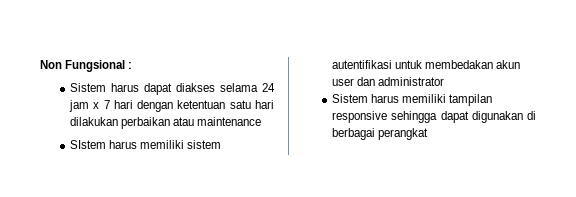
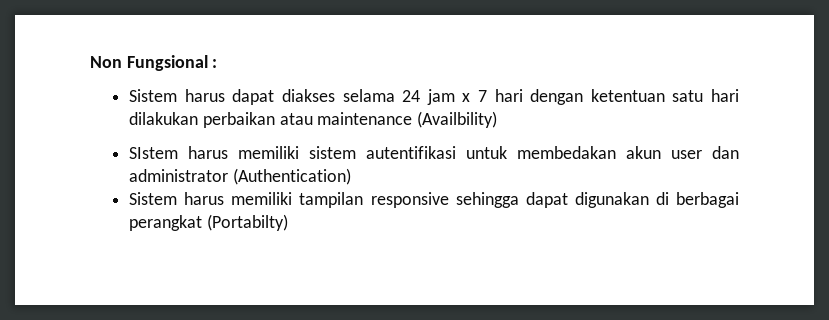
- Sistem harus dapat diakses selama 24 jam x 7 hari dengan ketentuan satu hari dilakukan perbaikan atau maintenance
+ Sistem harus dapat diakses selama 24 jam x 7 hari dengan ketentuan satu hari dilakukan perbaikan atau maintenance (Availbility)
- SIstem harus memiliki sistem autentifikasi untuk membedakan akun user dan administrator
+ SIstem harus memiliki sistem autentifikasi untuk membedakan akun user dan administrator (Authentication)
- Sistem harus memiliki tampilan responsive sehingga dapat digunakan di berbagai perangkat
+ Sistem harus memiliki tampilan responsive sehingga dapat digunakan di berbagai perangkat (Portabilty)

